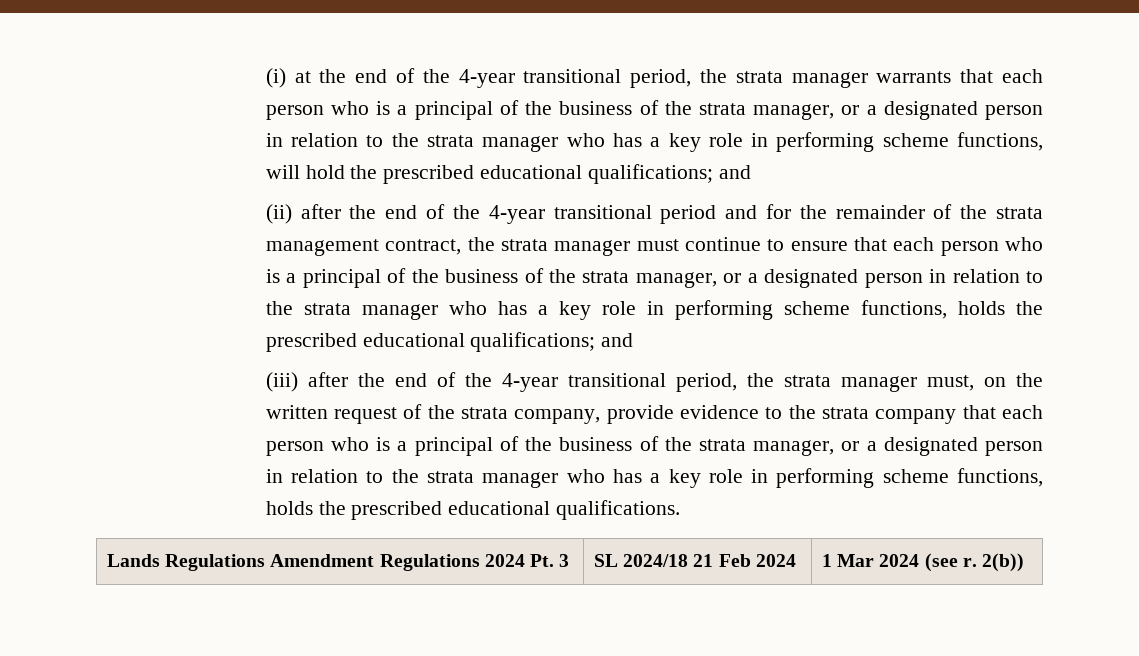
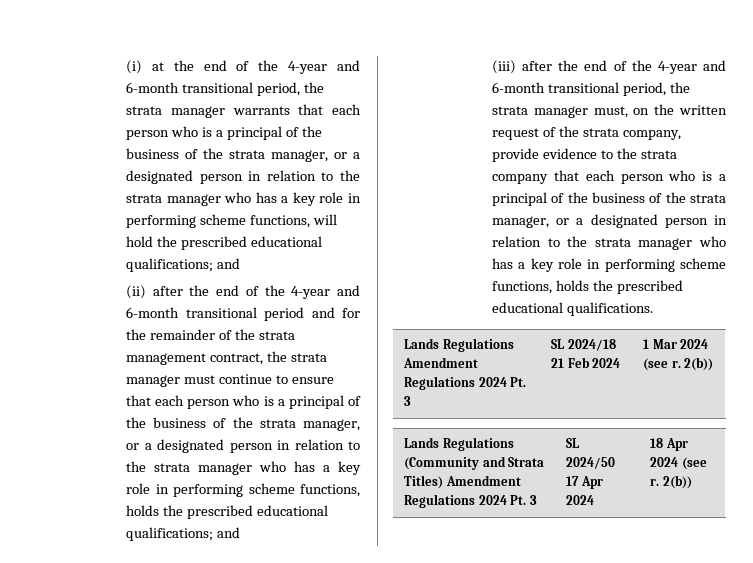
- (i) at the end of the 4-year transitional period, the strata manager warrants that each person who is a principal of the business of the strata manager, or a designated person in relation to the strata manager who has a key role in performing scheme functions, will hold the prescribed educational qualifications; and
+ (i) at the end of the 4-year and 6-month transitional period, the strata manager warrants that each person who is a principal of the business of the strata manager, or a designated person in relation to the strata manager who has a key role in performing scheme functions, will hold the prescribed educational qualifications; and
- (ii) after the end of the 4-year transitional period and for the remainder of the strata management contract, the strata manager must continue to ensure that each person who is a principal of the business of the strata manager, or a designated person in relation to the strata manager who has a key role in performing scheme functions, holds the prescribed educational qualifications;
+ (ii) after the end of the 4-year and 6-month transitional period and for the remainder of the strata management contract, the strata manager must continue to ensure that each person who is a principal of the business of the strata manager, or a designated person in relation to the strata manager who has a key role in performing scheme functions, holds the prescribed educational qualifications;
- (iii) after the end of the 4-year transitional period, the strata manager must, on the written request of the strata company, provide evidence to the strata company that each person who is a principal of the business of the strata manager, or a designated person in relation to the strata manager who has a key role in performing scheme functions, holds the prescribed educational qualifications.
+ (iii) after the end of the 4-year and 6-month transitional period, the strata manager must, on the written request of the strata company, provide evidence to the strata company that each person who is a principal of the business of the strata manager, or a designated person in relation to the strata manager who has a key role in performing scheme functions, holds the prescribed educational qualifications.
+ Lands Regulations (Community and Strata Titles) Amendment Regulations 2024 Pt. 3 | SL 2024/50 17 Apr 2024 | 18 Apr 2024 (see r. 2(b))

